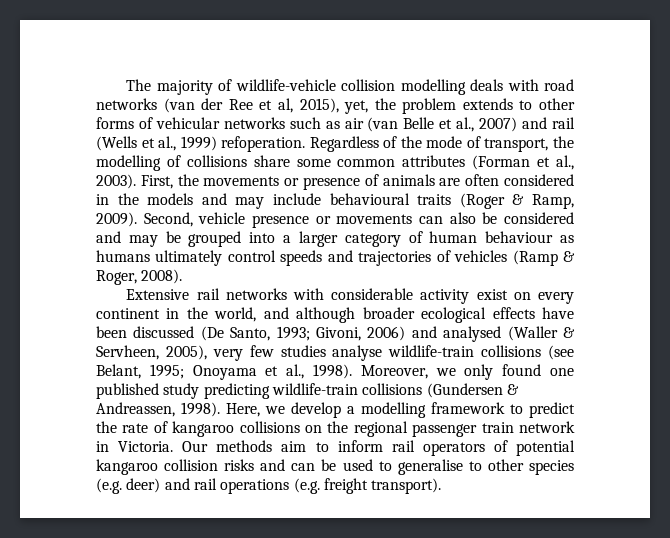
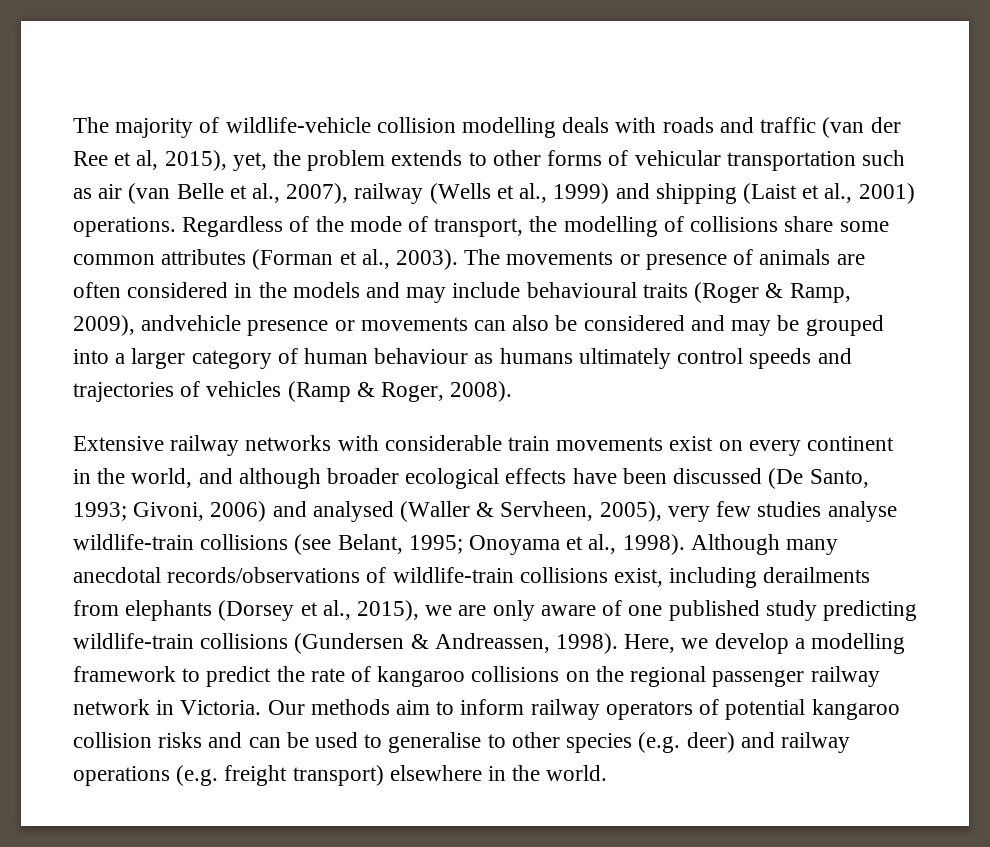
- The majority of wildlife-vehicle collision modelling deals with road networks (van der Ree et al, 2015), yet, the problem extends to other forms of vehicular networks such as air (van Belle et al., 2007) and rail (Wells et al., 1999) refoperation.
+ The majority of wildlife-vehicle collision modelling deals with roads and traffic (van der Ree et al, 2015), yet, the problem extends to other forms of vehicular transportation such as air (van Belle et al., 2007), railway (Wells et al., 1999) and shipping (Laist et al., 2001) operations.
- First, the movements or presence of animals are often considered in the models and may include behavioural traits (Roger & Ramp, 2009). Second, vehicle presence or movements can also be considered and may be grouped into a larger category of human behaviour as humans ultimately control speeds and trajectories of vehicles (Ramp & Roger, 2008).
+ The movements or presence of animals are often considered in the models and may include behavioural traits (Roger & Ramp, 2009), andvehicle presence or movements can also be considered and may be grouped into a larger category of human behaviour as humans ultimately control speeds and trajectories of vehicles (Ramp & Roger, 2008).
- Extensive rail networks with considerable activity exist on every continent in the world, and although broader ecological effects have been discussed (De Santo, 1993; Givoni, 2006) and analysed (Waller & Servheen, 2005), very few studies analyse wildlife-train collisions (see Belant, 1995; Onoyama et al., 1998).
+ Extensive railway networks with considerable train movements exist on every continent in the world, and although broader ecological effects have been discussed (De Santo, 1993; Givoni, 2006) and analysed (Waller & Servheen, 2005), very few studies analyse wildlife-train collisions (see Belant, 1995; Onoyama et al., 1998).
- Moreover, we only found one published study predicting wildlife-train collisions (Gundersen & Andreassen, 1998).
+ Although many anecdotal records/observations of wildlife-train collisions exist, including derailments from elephants (Dorsey et al., 2015), we are only aware of one published study predicting wildlife-train collisions (Gundersen & Andreassen, 1998).
- Here, we develop a modelling framework to predict the rate of kangaroo collisions on the regional passenger train network in Victoria.
+ Here, we develop a modelling framework to predict the rate of kangaroo collisions on the regional passenger railway network in Victoria.
- Our methods aim to inform rail operators of potential kangaroo collision risks and can be used to generalise to other species (e.g. deer) and rail operations (e.g. freight transport).
+ Our methods aim to inform railway operators of potential kangaroo collision risks and can be used to generalise to other species (e.g. deer) and railway operations (e.g. freight transport) elsewhere in the world.

